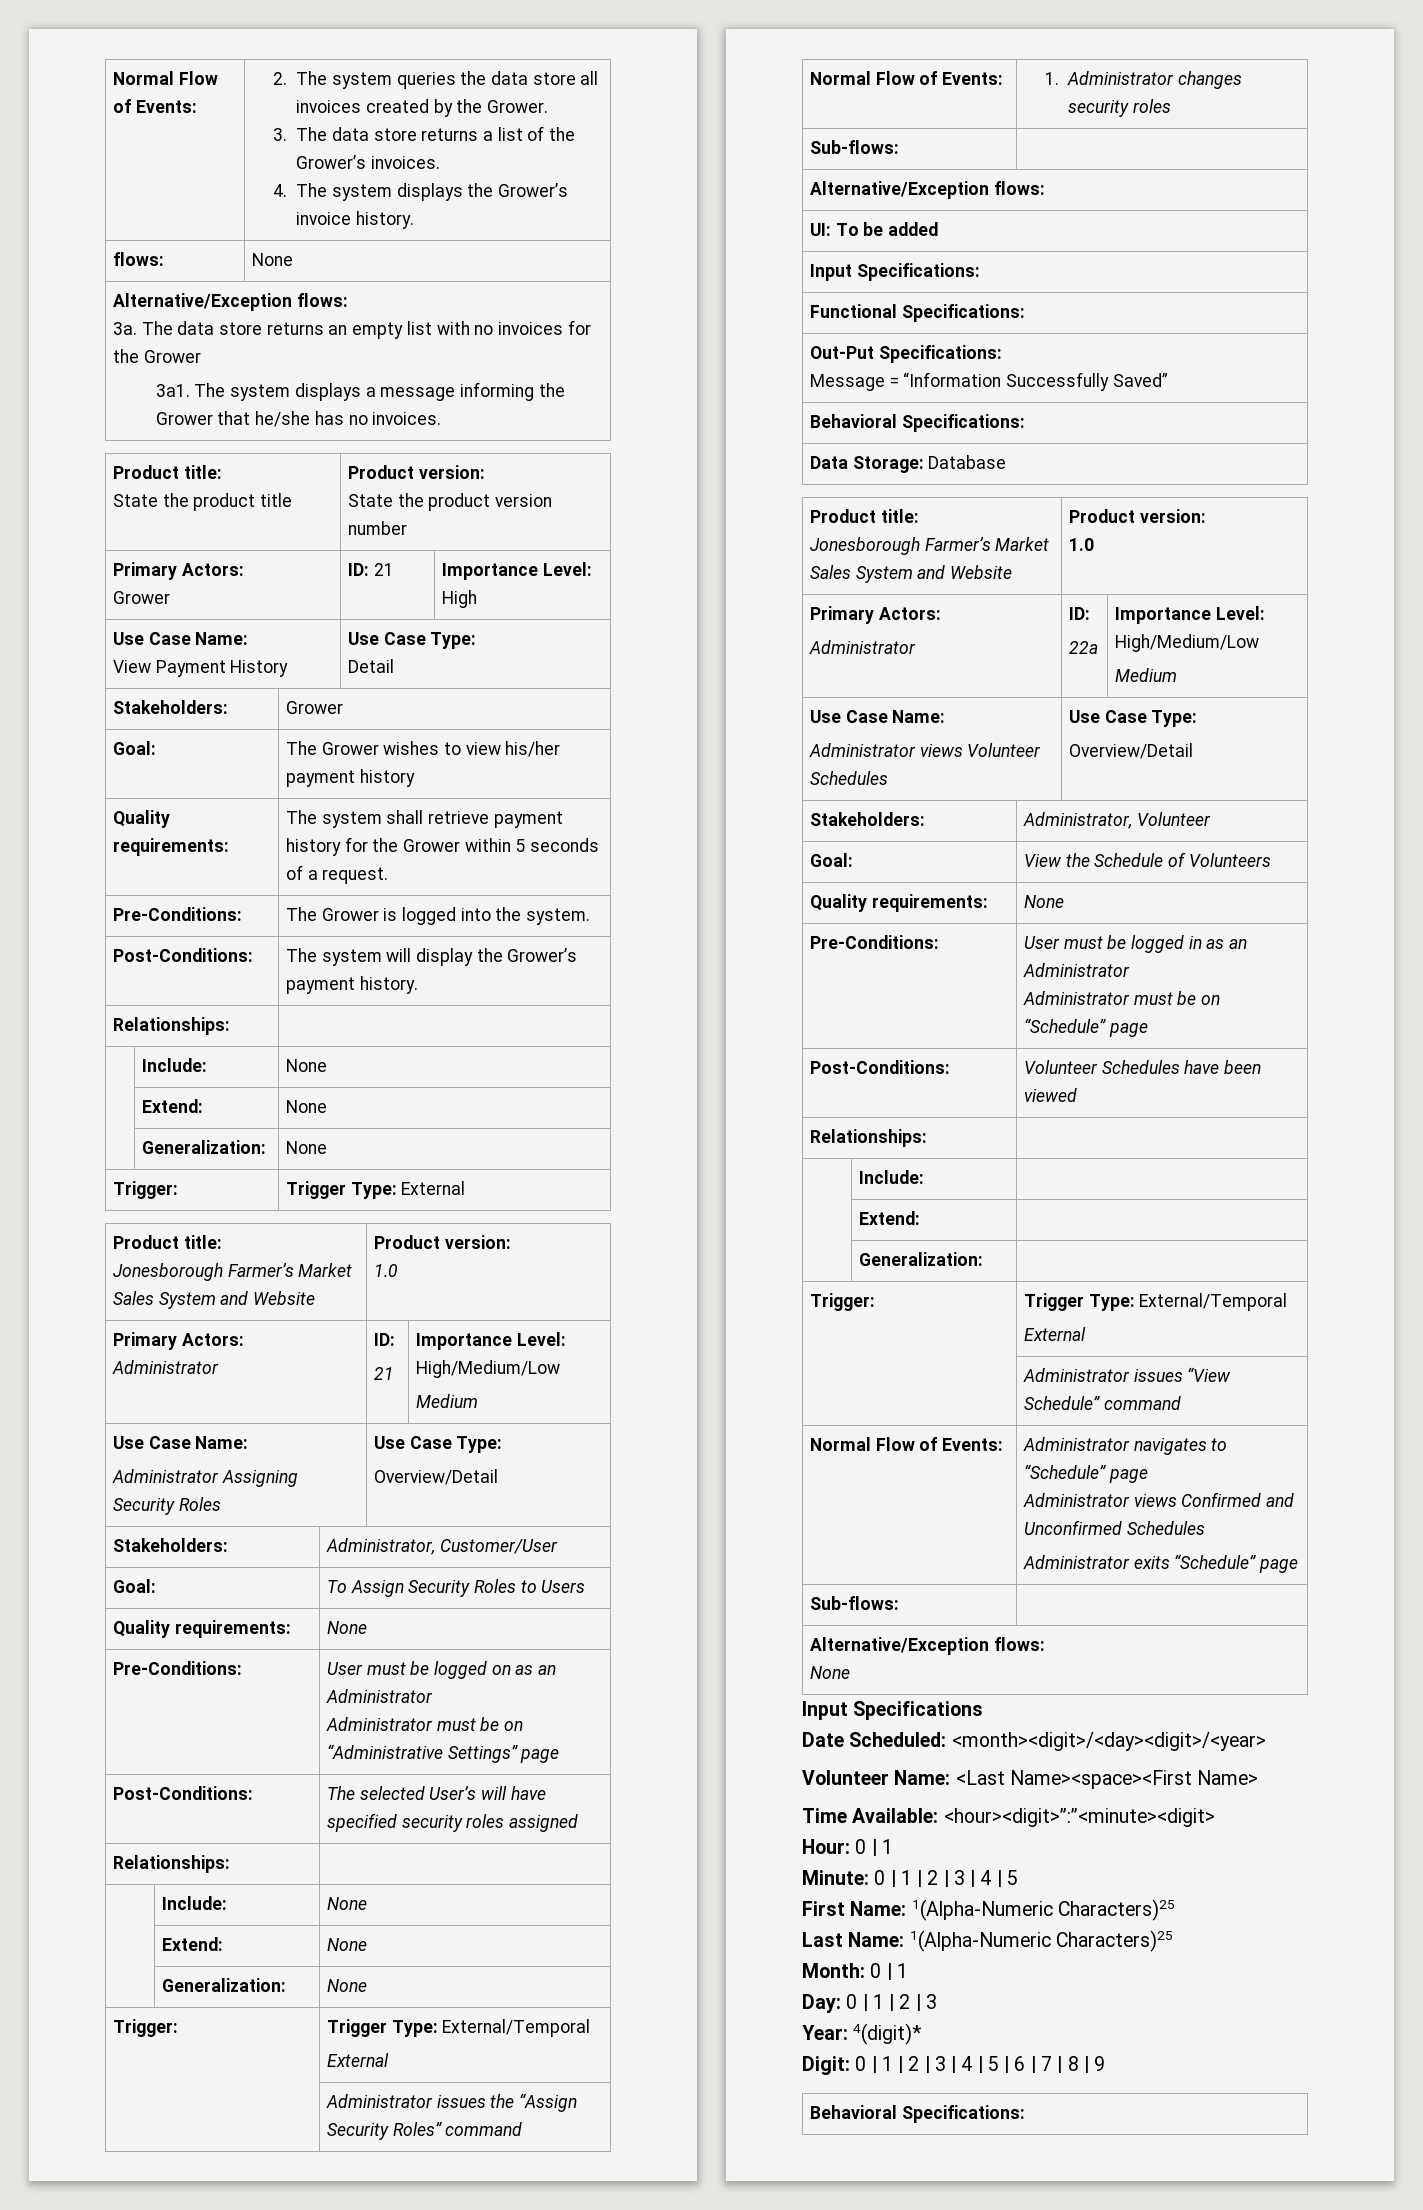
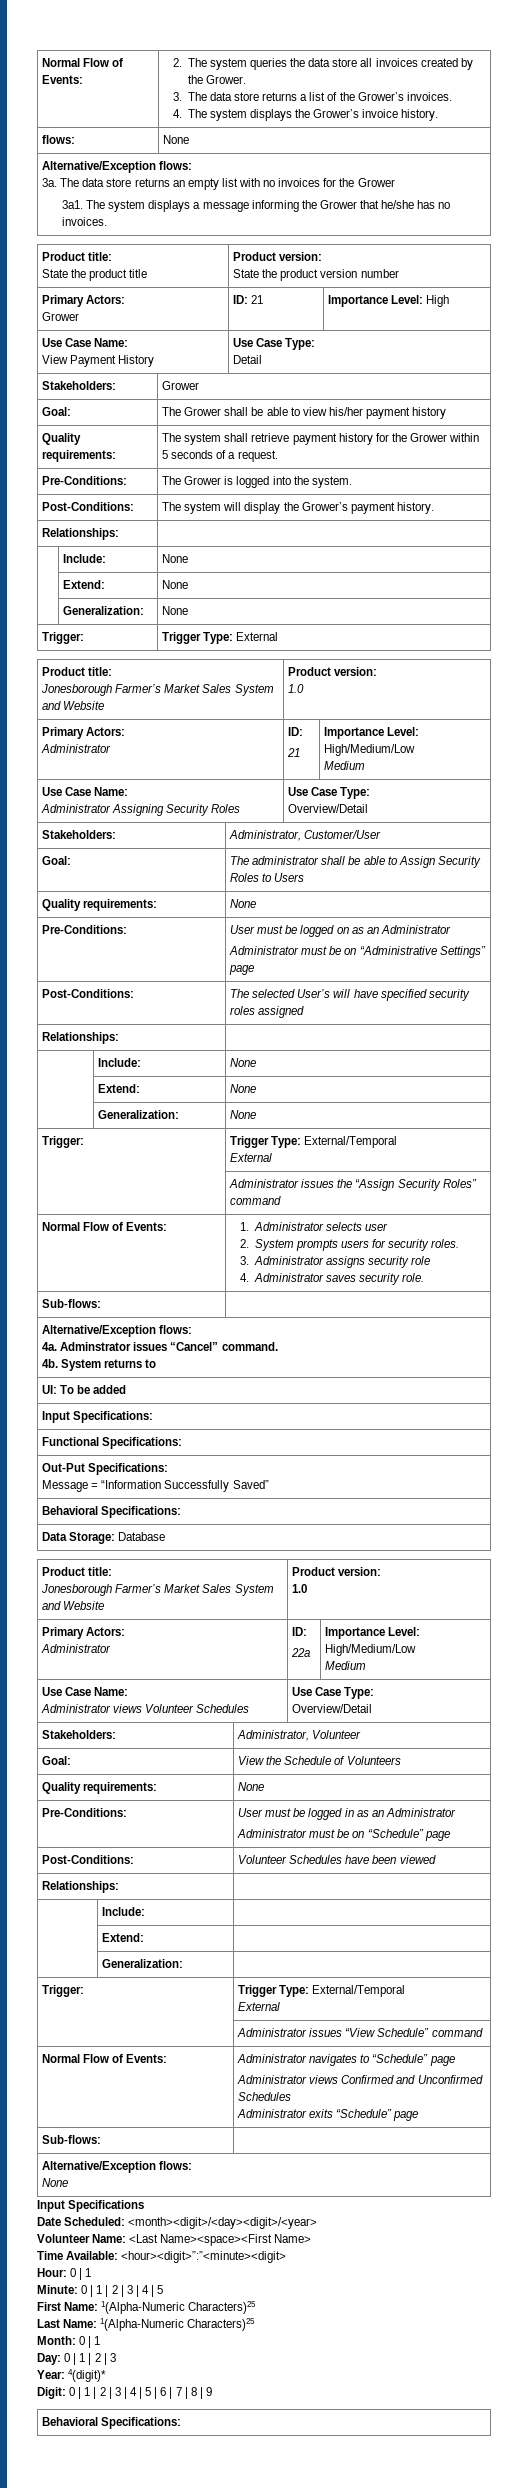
- Goal: | The Grower wishes to view his/her payment history
+ Goal: | The Grower shall be able to view his/her payment history
- Goal: | To Assign Security Roles to Users
+ Goal: | The administrator shall be able to Assign Security Roles to Users
- Normal Flow of Events: | 1. Administrator changes security roles
+ Normal Flow of Events: | 1. Administrator selects user
+ 2. System prompts users for security roles.
+ 3. Administrator assigns security role
+ 4. Administrator saves security role.
  Sub-flows: |
  Alternative/Exception flows:
+ 4a. Adminstrator issues “Cancel” command.
+ 4b. System returns to

